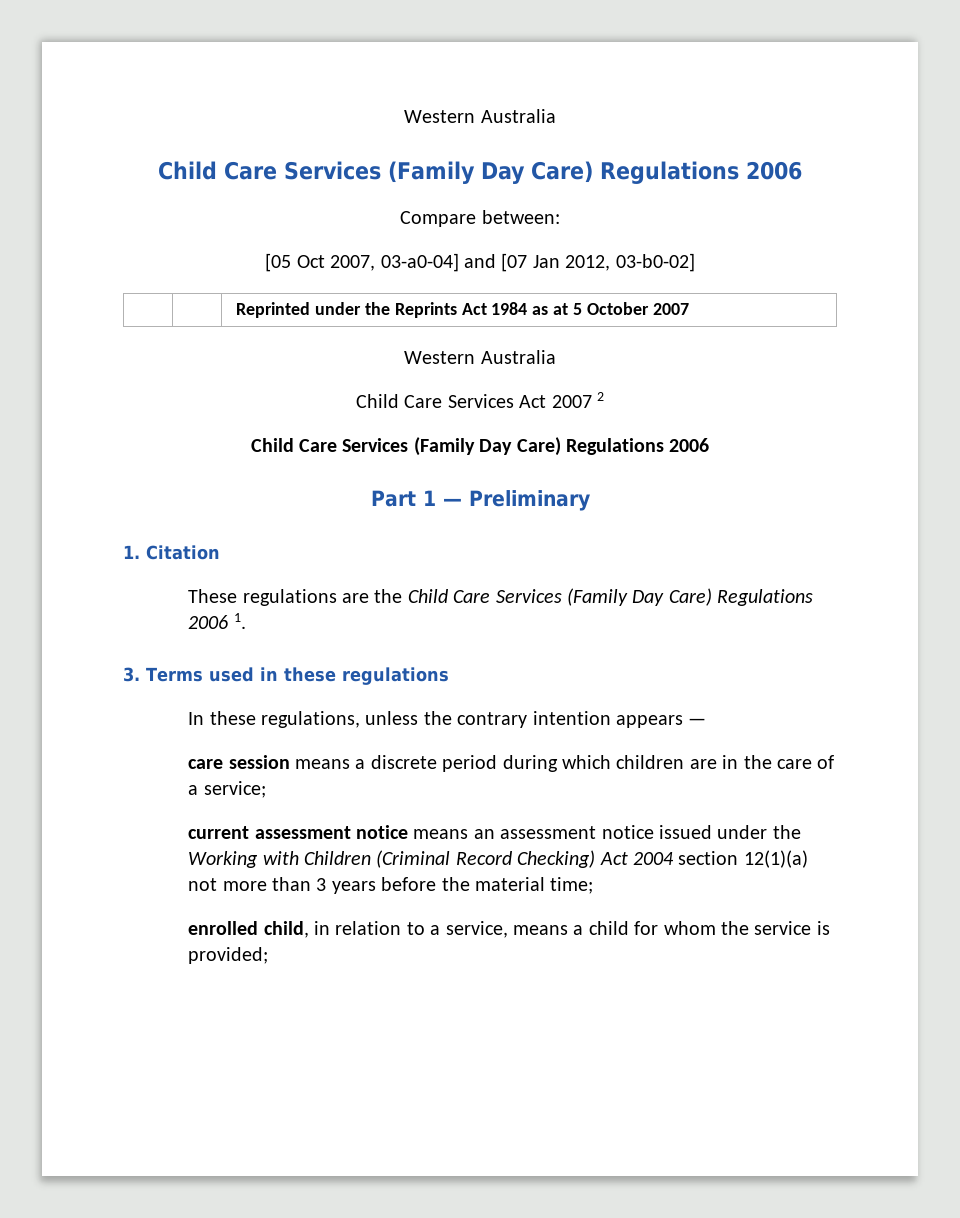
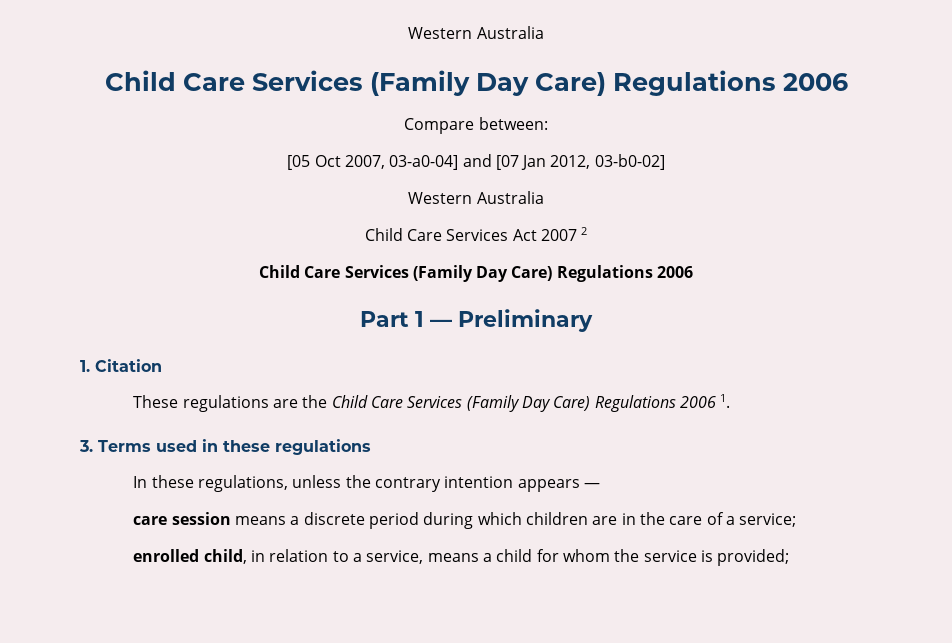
- | | Reprinted under the Reprints Act 1984 as at 5 October 2007
- current assessment notice means an assessment notice issued under the Working with Children (Criminal Record Checking) Act 2004 section 12(1)(a) not more than 3 years before the material time;

